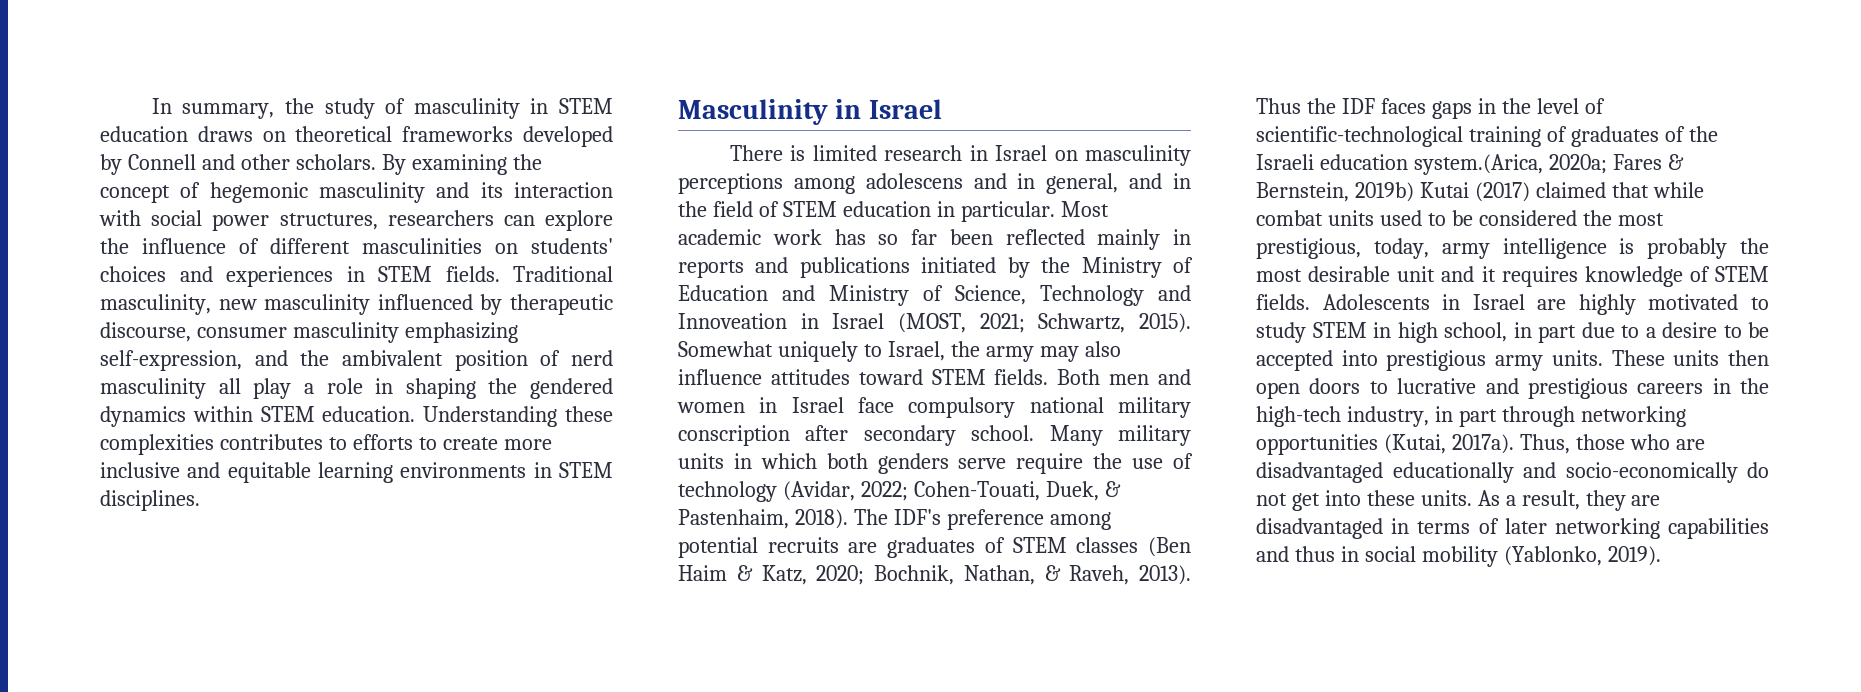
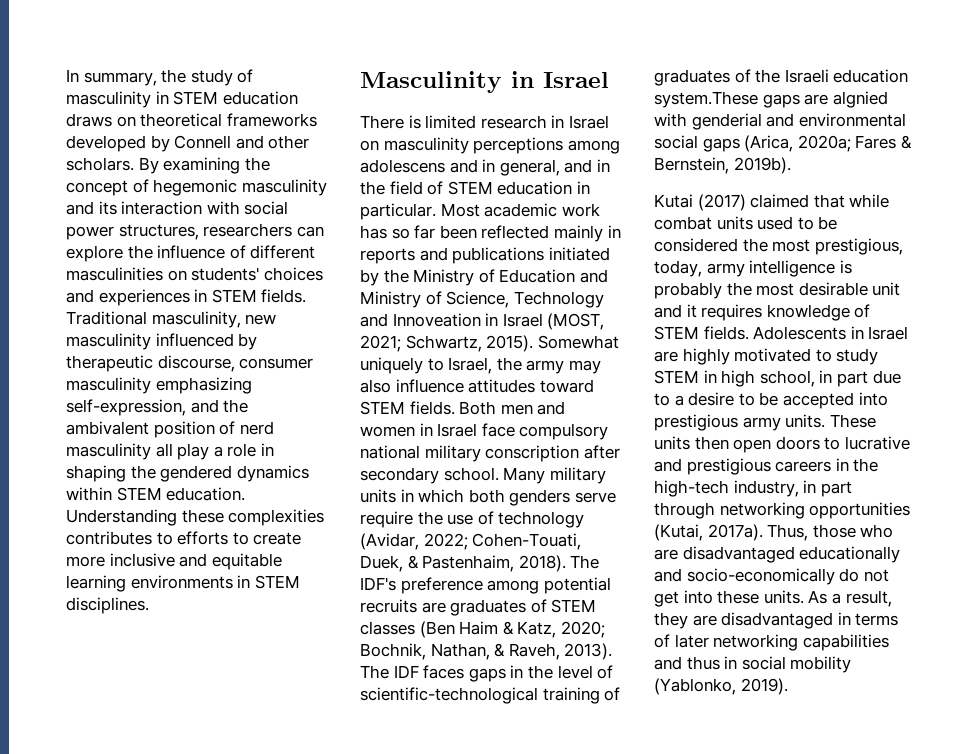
- Thus the IDF faces gaps in the level of scientific-technological training of graduates of the Israeli education system.(Arica, 2020a; Fares & Bernstein, 2019b) Kutai (2017) claimed that while combat units used to be considered the most prestigious, today, army intelligence is probably the most desirable unit and it requires knowledge of STEM fields.
+ The IDF faces gaps in the level of scientific-technological training of graduates of the Israeli education system.These gaps are algnied with genderial and environmental social gaps (Arica, 2020a; Fares & Bernstein, 2019b).
+ Kutai (2017) claimed that while combat units used to be considered the most prestigious, today, army intelligence is probably the most desirable unit and it requires knowledge of STEM fields.

